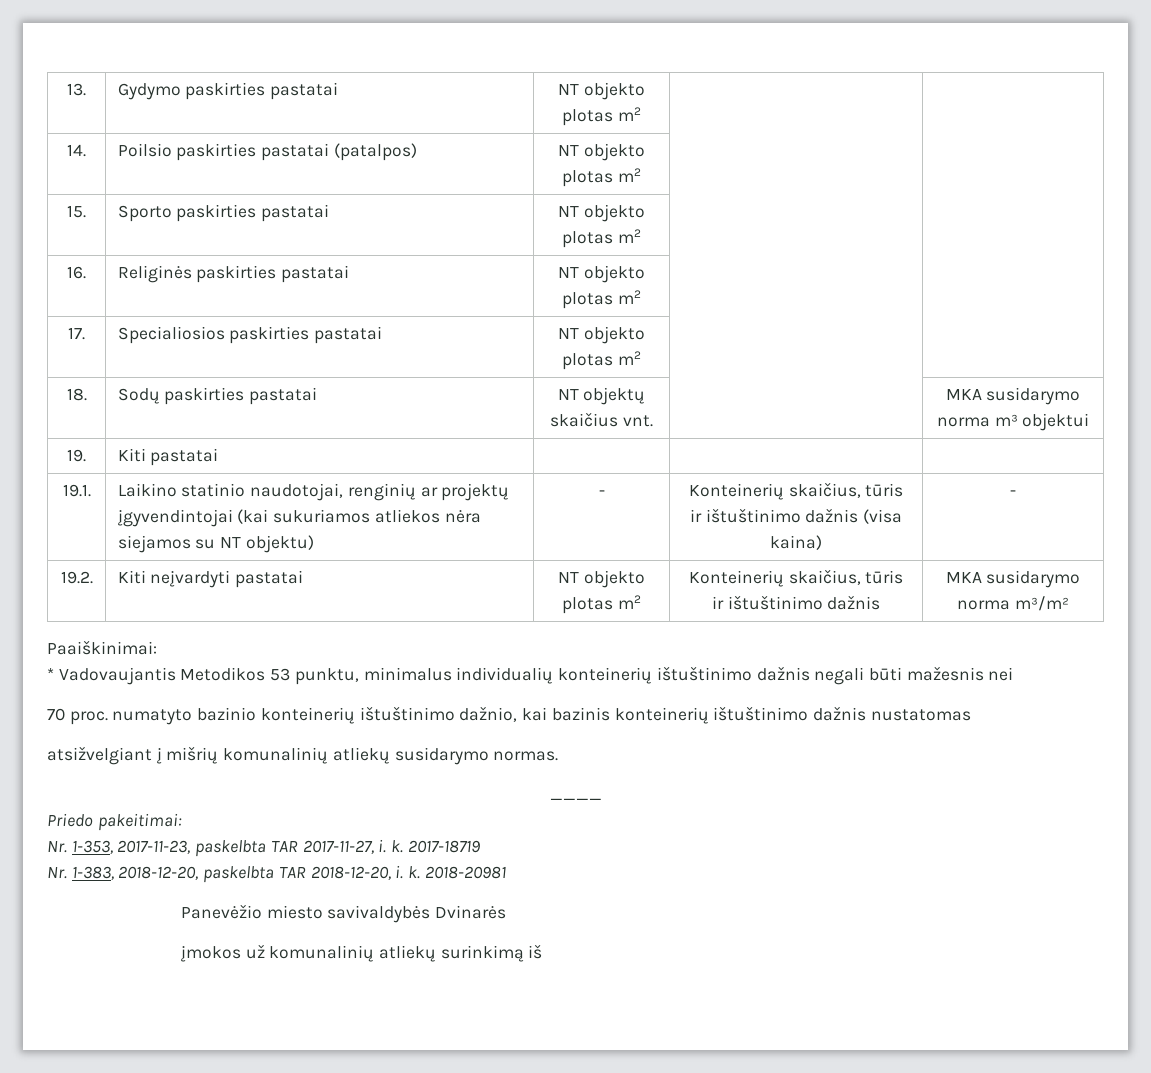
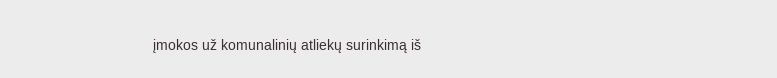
- 13. | Gydymo paskirties pastatai | NT objekto plotas m2 | |
- 14. | Poilsio paskirties pastatai (patalpos) | NT objekto plotas m2 | |
- 15. | Sporto paskirties pastatai | NT objekto plotas m2 | |
- 16. | Religinės paskirties pastatai | NT objekto plotas m2 | |
- 17. | Specialiosios paskirties pastatai | NT objekto plotas m2 | |
- 18. | Sodų paskirties pastatai | NT objektų skaičius vnt. | | MKA susidarymo norma m³ objektui
- 19. | Kiti pastatai | | |
- 19.1. | Laikino statinio naudotojai, renginių ar projektų įgyvendintojai (kai sukuriamos atliekos nėra siejamos su NT objektu) | - | Konteinerių skaičius, tūris ir ištuštinimo dažnis (visa kaina) | -
- 19.2. | Kiti neįvardyti pastatai | NT objekto plotas m2 | Konteinerių skaičius, tūris ir ištuštinimo dažnis | MKA susidarymo norma m³/m²
- Paaiškinimai:
- * Vadovaujantis Metodikos 53 punktu, minimalus individualių konteinerių ištuštinimo dažnis negali būti mažesnis nei
- 70 proc. numatyto bazinio konteinerių ištuštinimo dažnio, kai bazinis konteinerių ištuštinimo dažnis nustatomas
- atsižvelgiant į mišrių komunalinių atliekų susidarymo normas.
- ____
- Priedo pakeitimai:
- Nr. 1-353, 2017-11-23, paskelbta TAR 2017-11-27, i. k. 2017-18719
- Nr. 1-383, 2018-12-20, paskelbta TAR 2018-12-20, i. k. 2018-20981
- Panevėžio miesto savivaldybės Dvinarės

